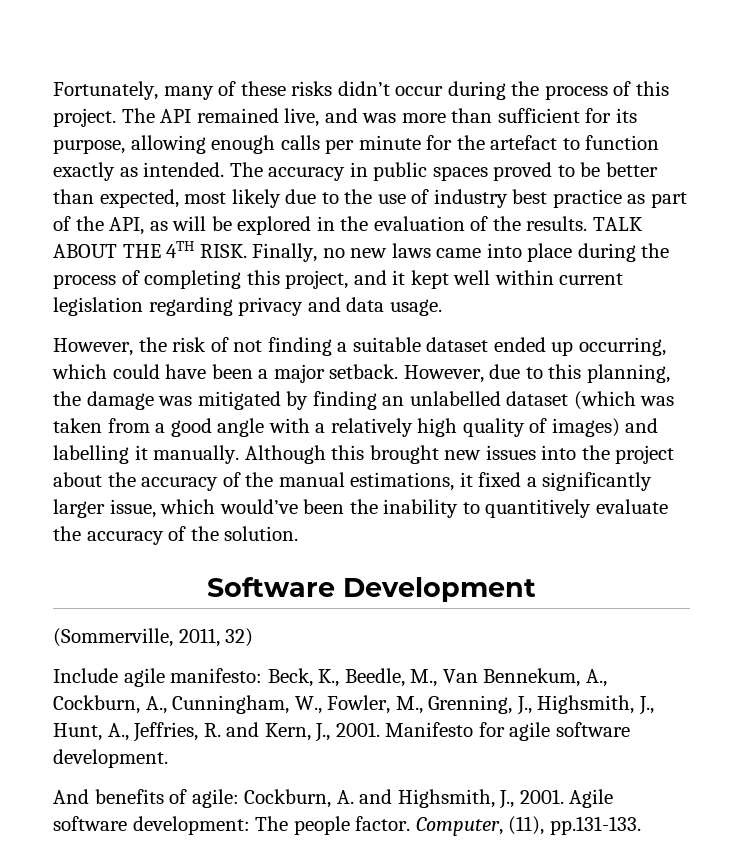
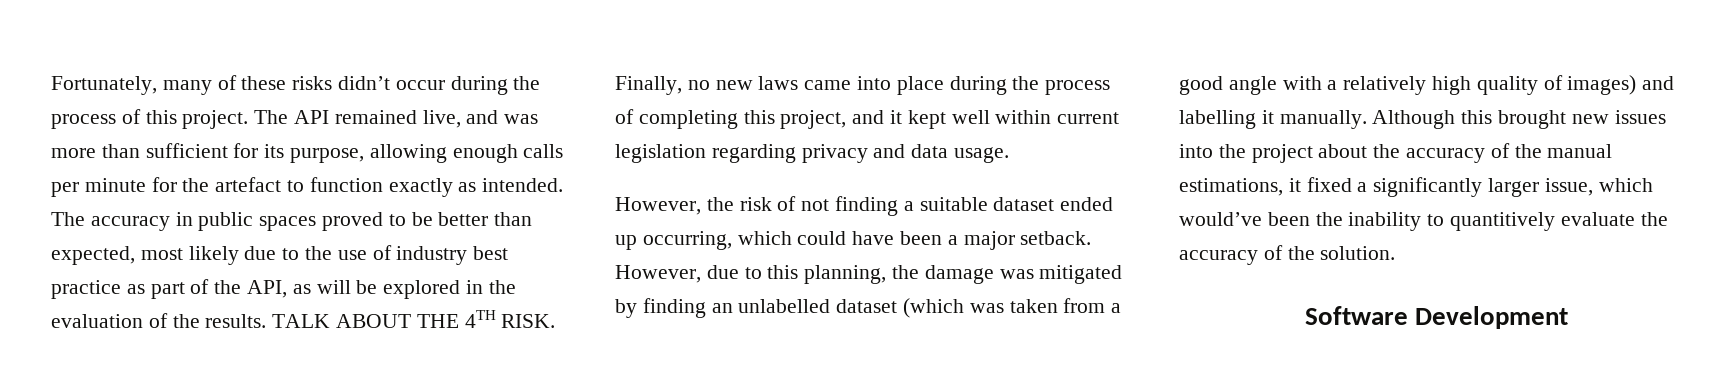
- (Sommerville, 2011, 32)
- Include agile manifesto: Beck, K., Beedle, M., Van Bennekum, A., Cockburn, A., Cunningham, W., Fowler, M., Grenning, J., Highsmith, J., Hunt, A., Jeffries, R. and Kern, J., 2001. Manifesto for agile software development.
- And benefits of agile: Cockburn, A. and Highsmith, J., 2001. Agile software development: The people factor. Computer, (11), pp.131-133.

